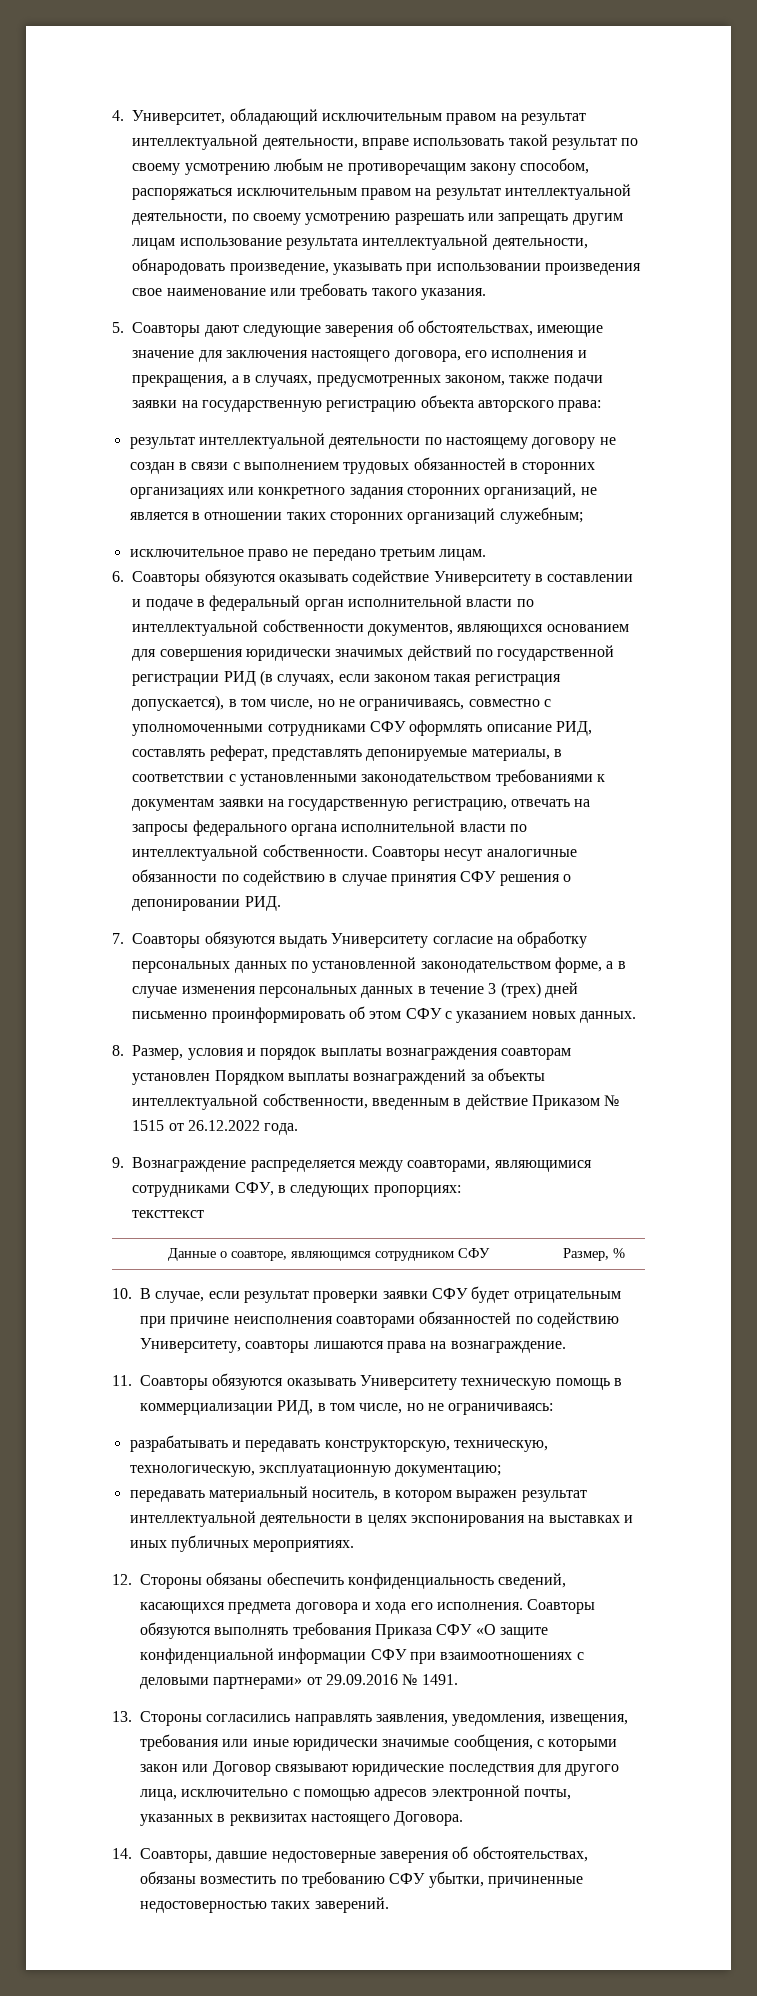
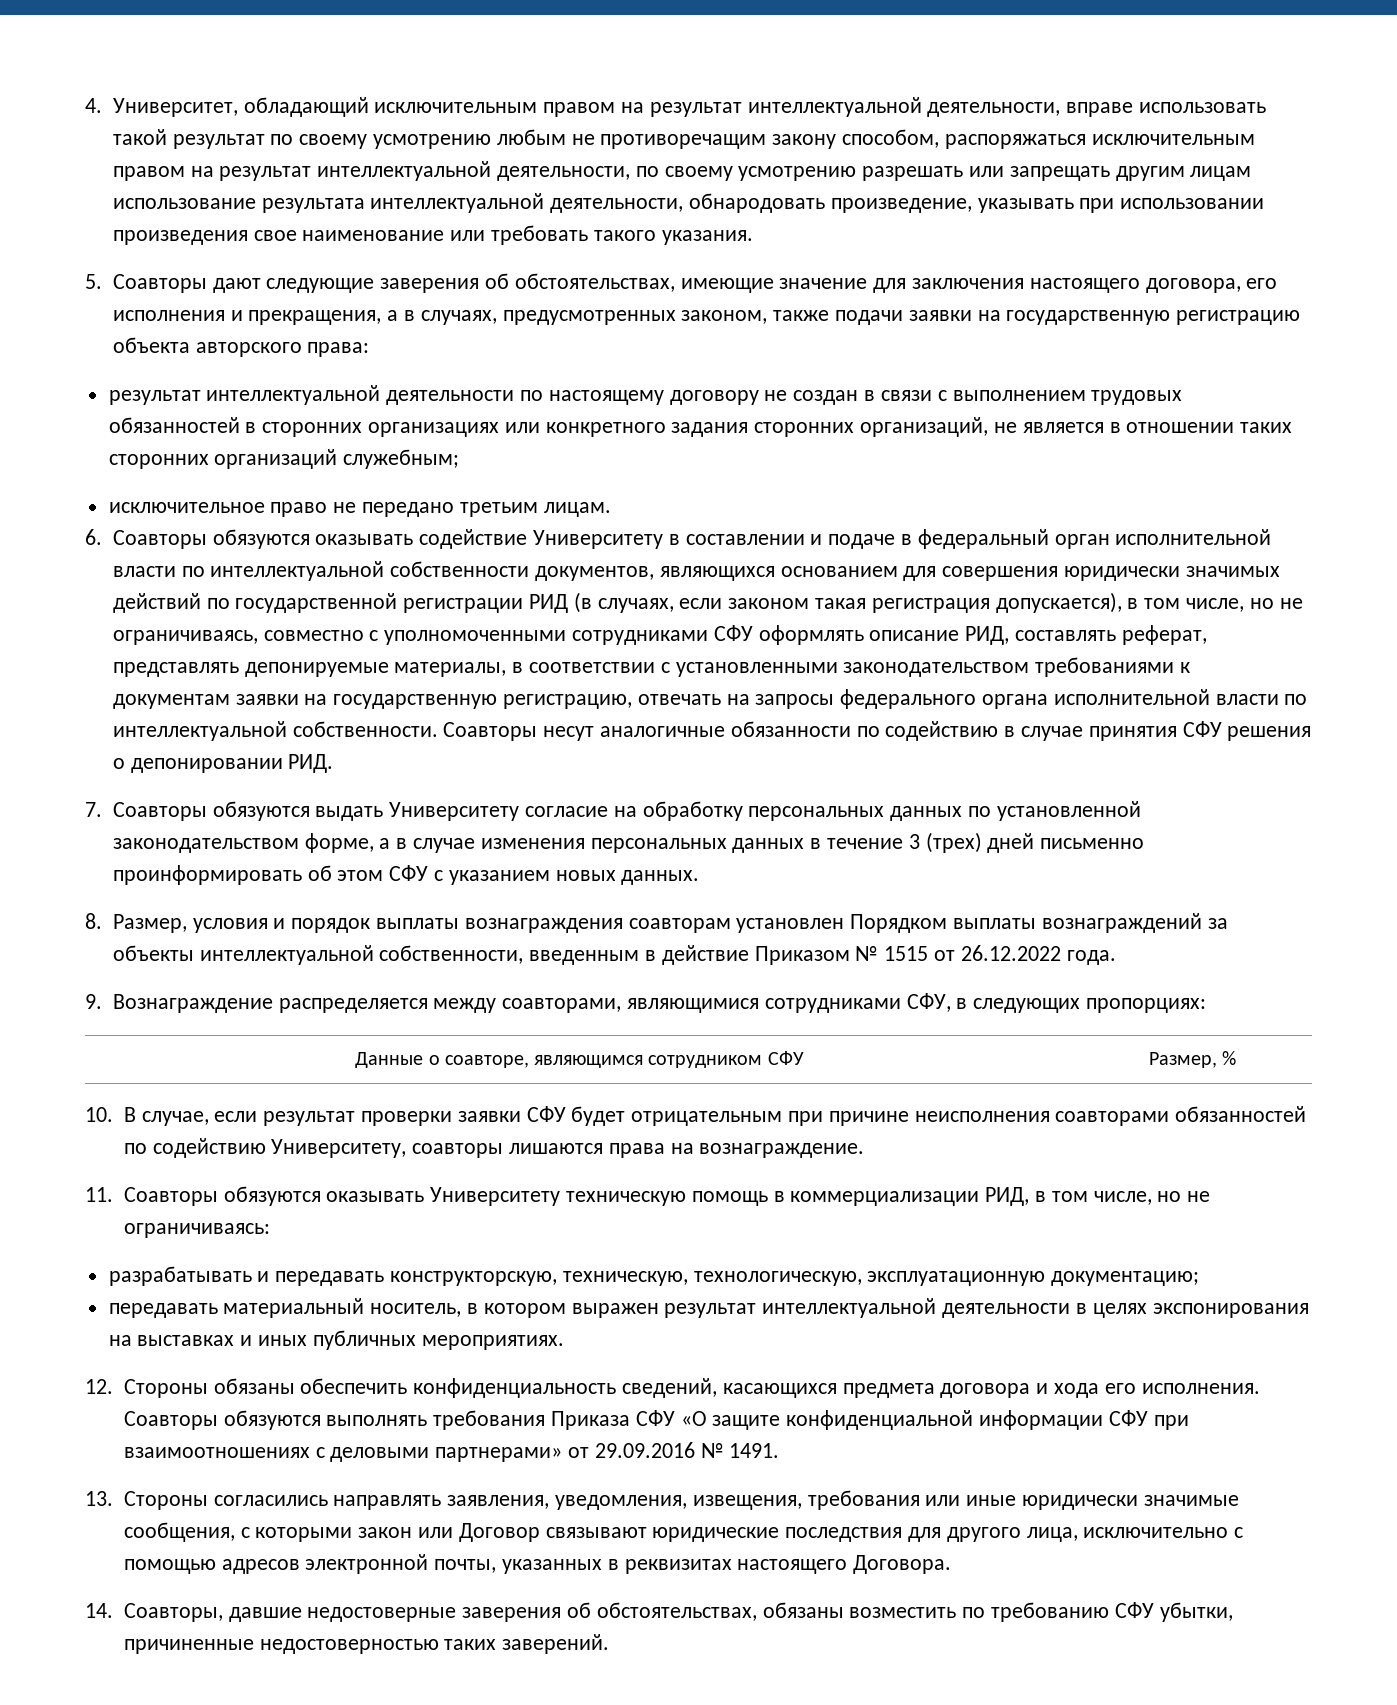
- тексттекст

